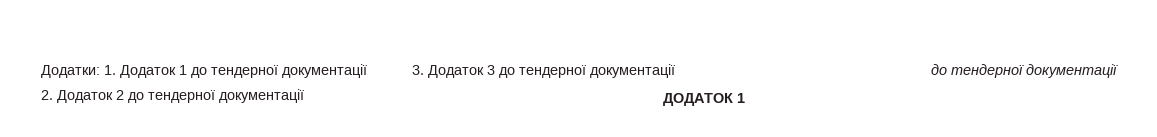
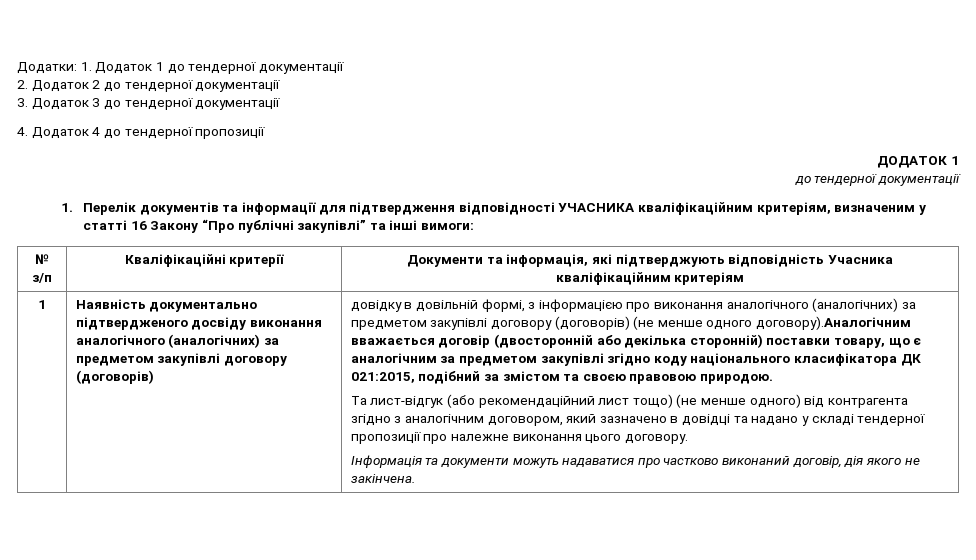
+ 4. Додаток 4 до тендерної пропозиції
+ 1. Перелік документів та інформації для підтвердження відповідності УЧАСНИКА кваліфікаційним критеріям, визначеним у статті 16 Закону “Про публічні закупівлі” та інші вимоги:
+ № з/п | Кваліфікаційні критерії | Документи та інформація, які підтверджують відповідність Учасника кваліфікаційним критеріям
+ 1 | Наявність документально підтвердженого досвіду виконання аналогічного (аналогічних) за предметом закупівлі договору (договорів) | довідку в довільній формі, з інформацією про виконання аналогічного (аналогічних) за предметом закупівлі договору (договорів) (не менше одного договору).Аналогічним вважається договір (двосторонній або декілька сторонній) поставки товару, що є аналогічним за предметом закупівлі згідно коду національного класифікатора ДК 021:2015, подібний за змістом та своєю правовою природою.
+ Та лист-відгук (або рекомендаційний лист тощо) (не менше одного) від контрагента згідно з аналогічним договором, який зазначено в довідці та надано у складі тендерної пропозиції про належне виконання цього договору.
+ Інформація та документи можуть надаватися про частково виконаний договір, дія якого не закінчена.

